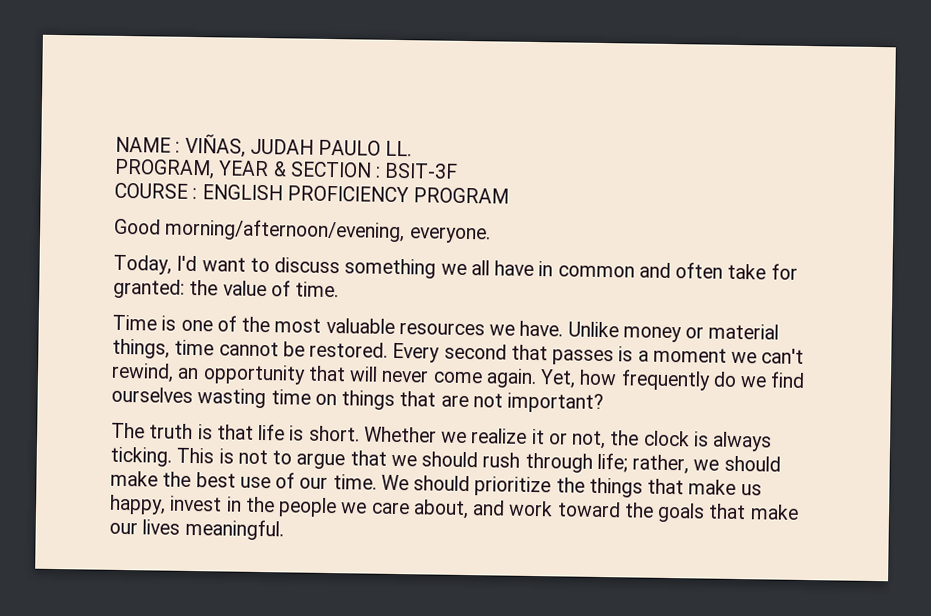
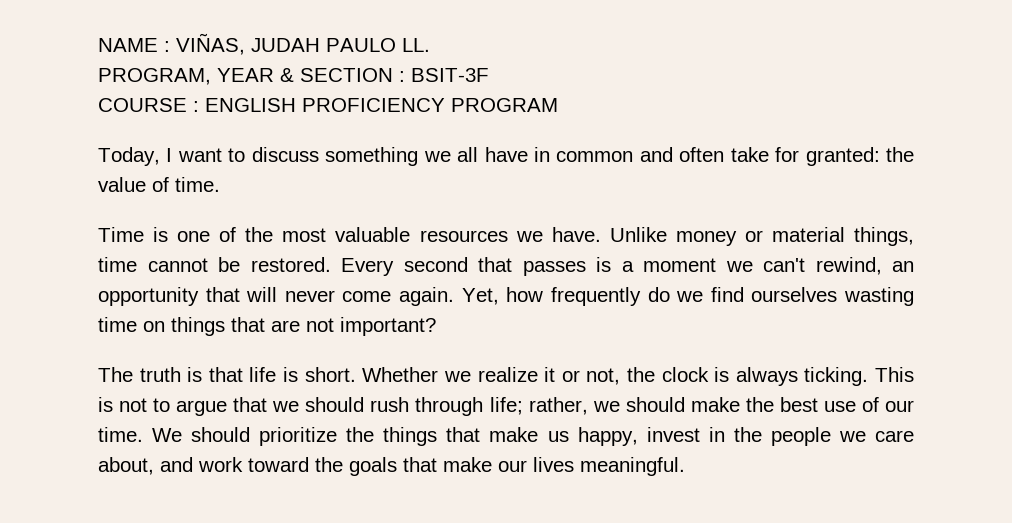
- Good morning/afternoon/evening, everyone.
- Today, I'd want to discuss something we all have in common and often take for granted: the value of time.
+ Today, I want to discuss something we all have in common and often take for granted: the value of time.

